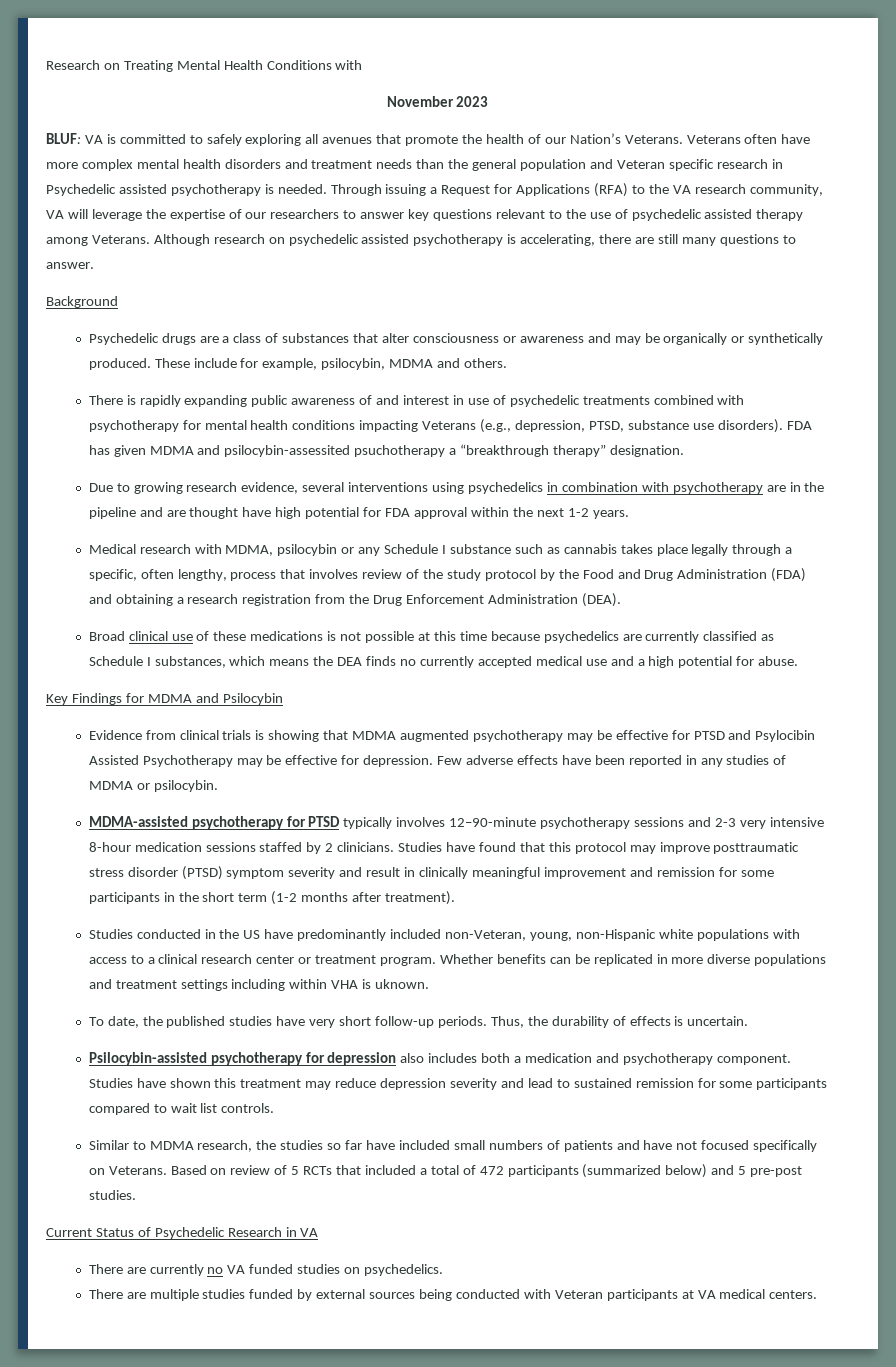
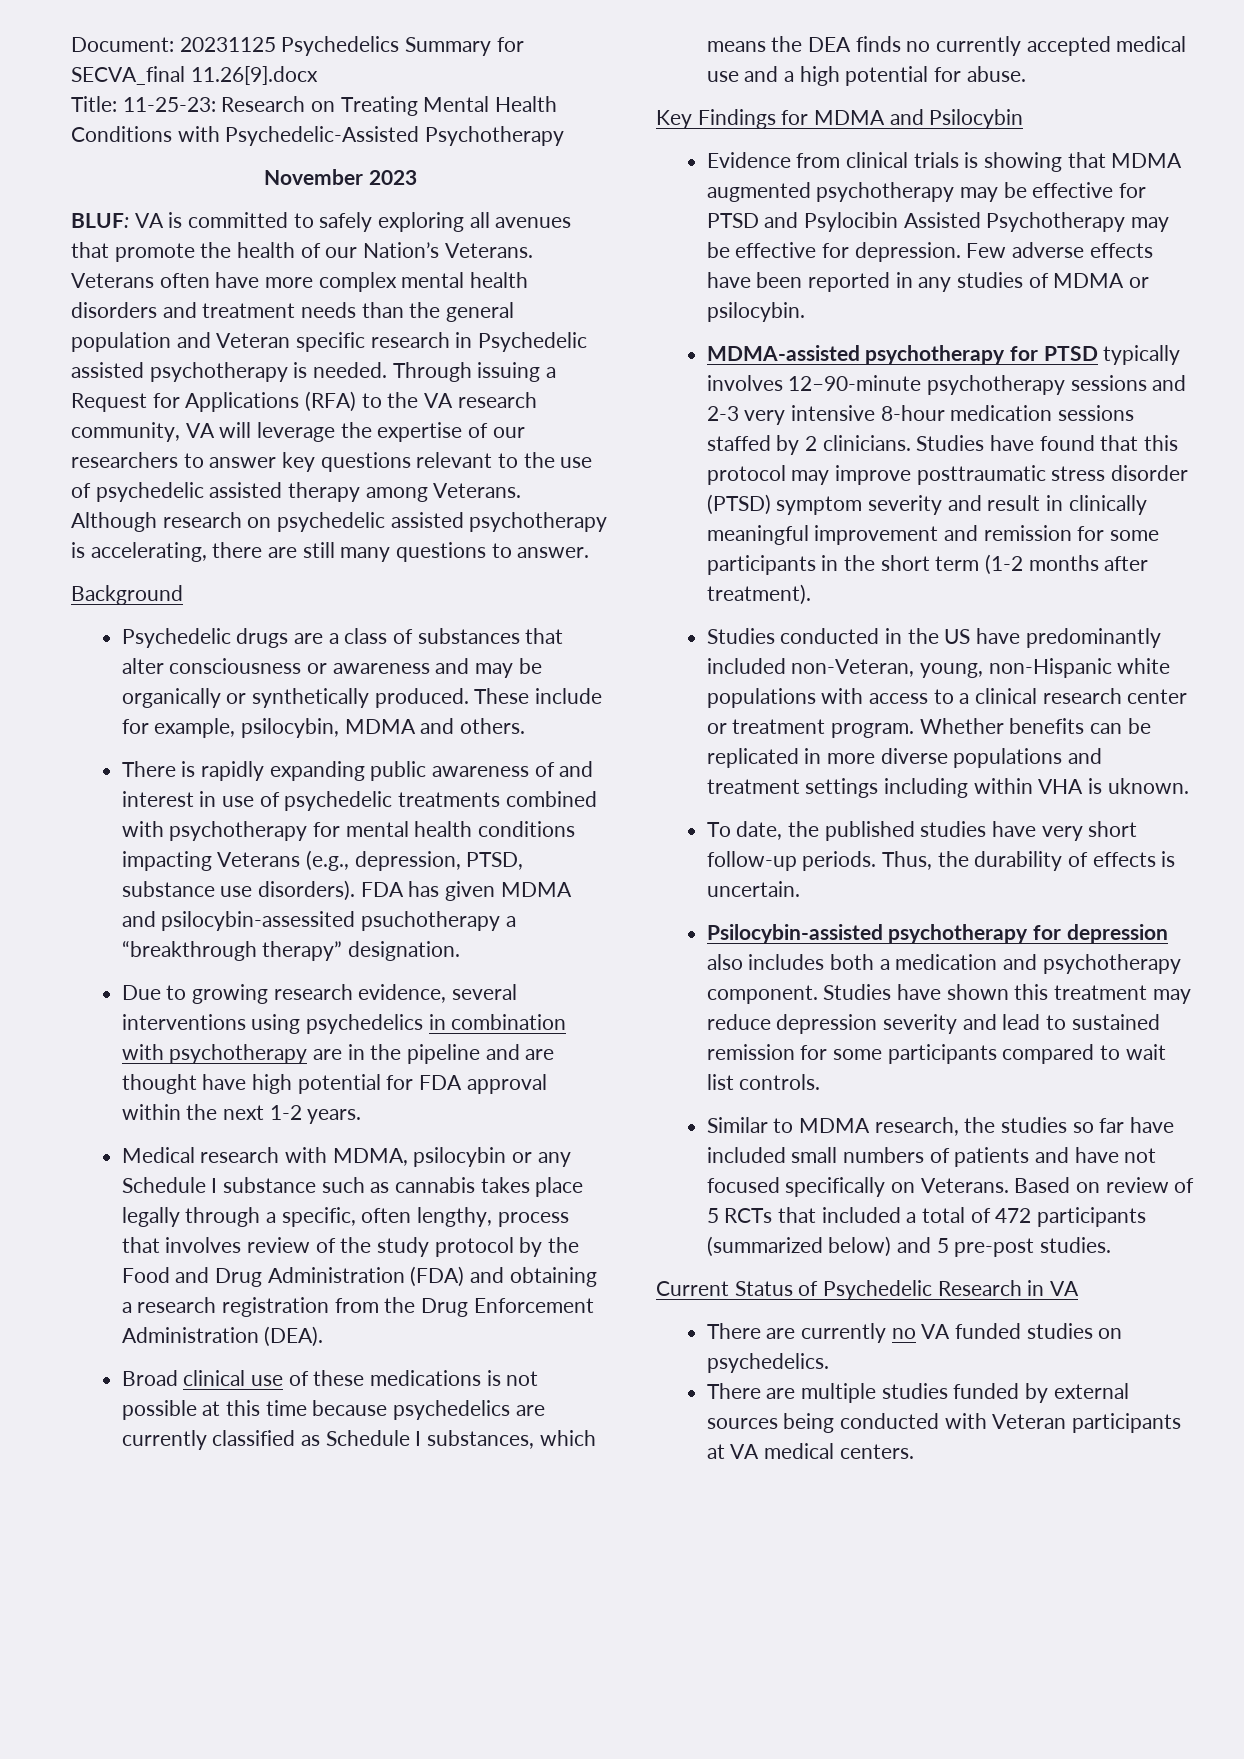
- Research on Treating Mental Health Conditions with
+ Document: 20231125 Psychedelics Summary for SECVA_final 11.26[9].docx
+ Title: 11-25-23: Research on Treating Mental Health Conditions with Psychedelic-Assisted Psychotherapy

